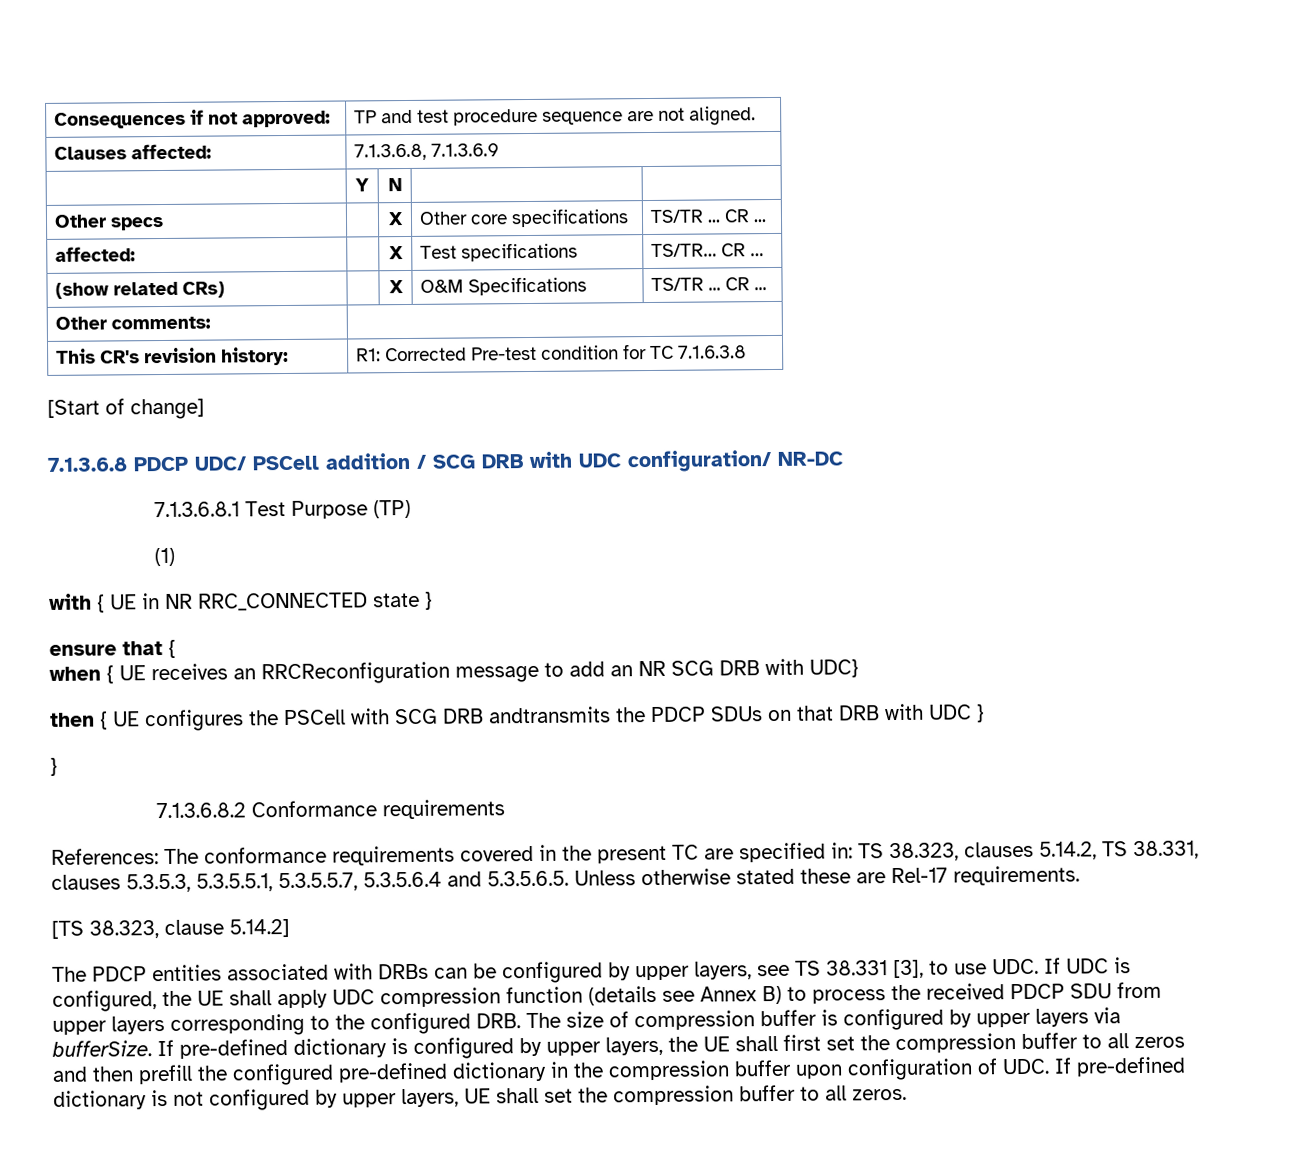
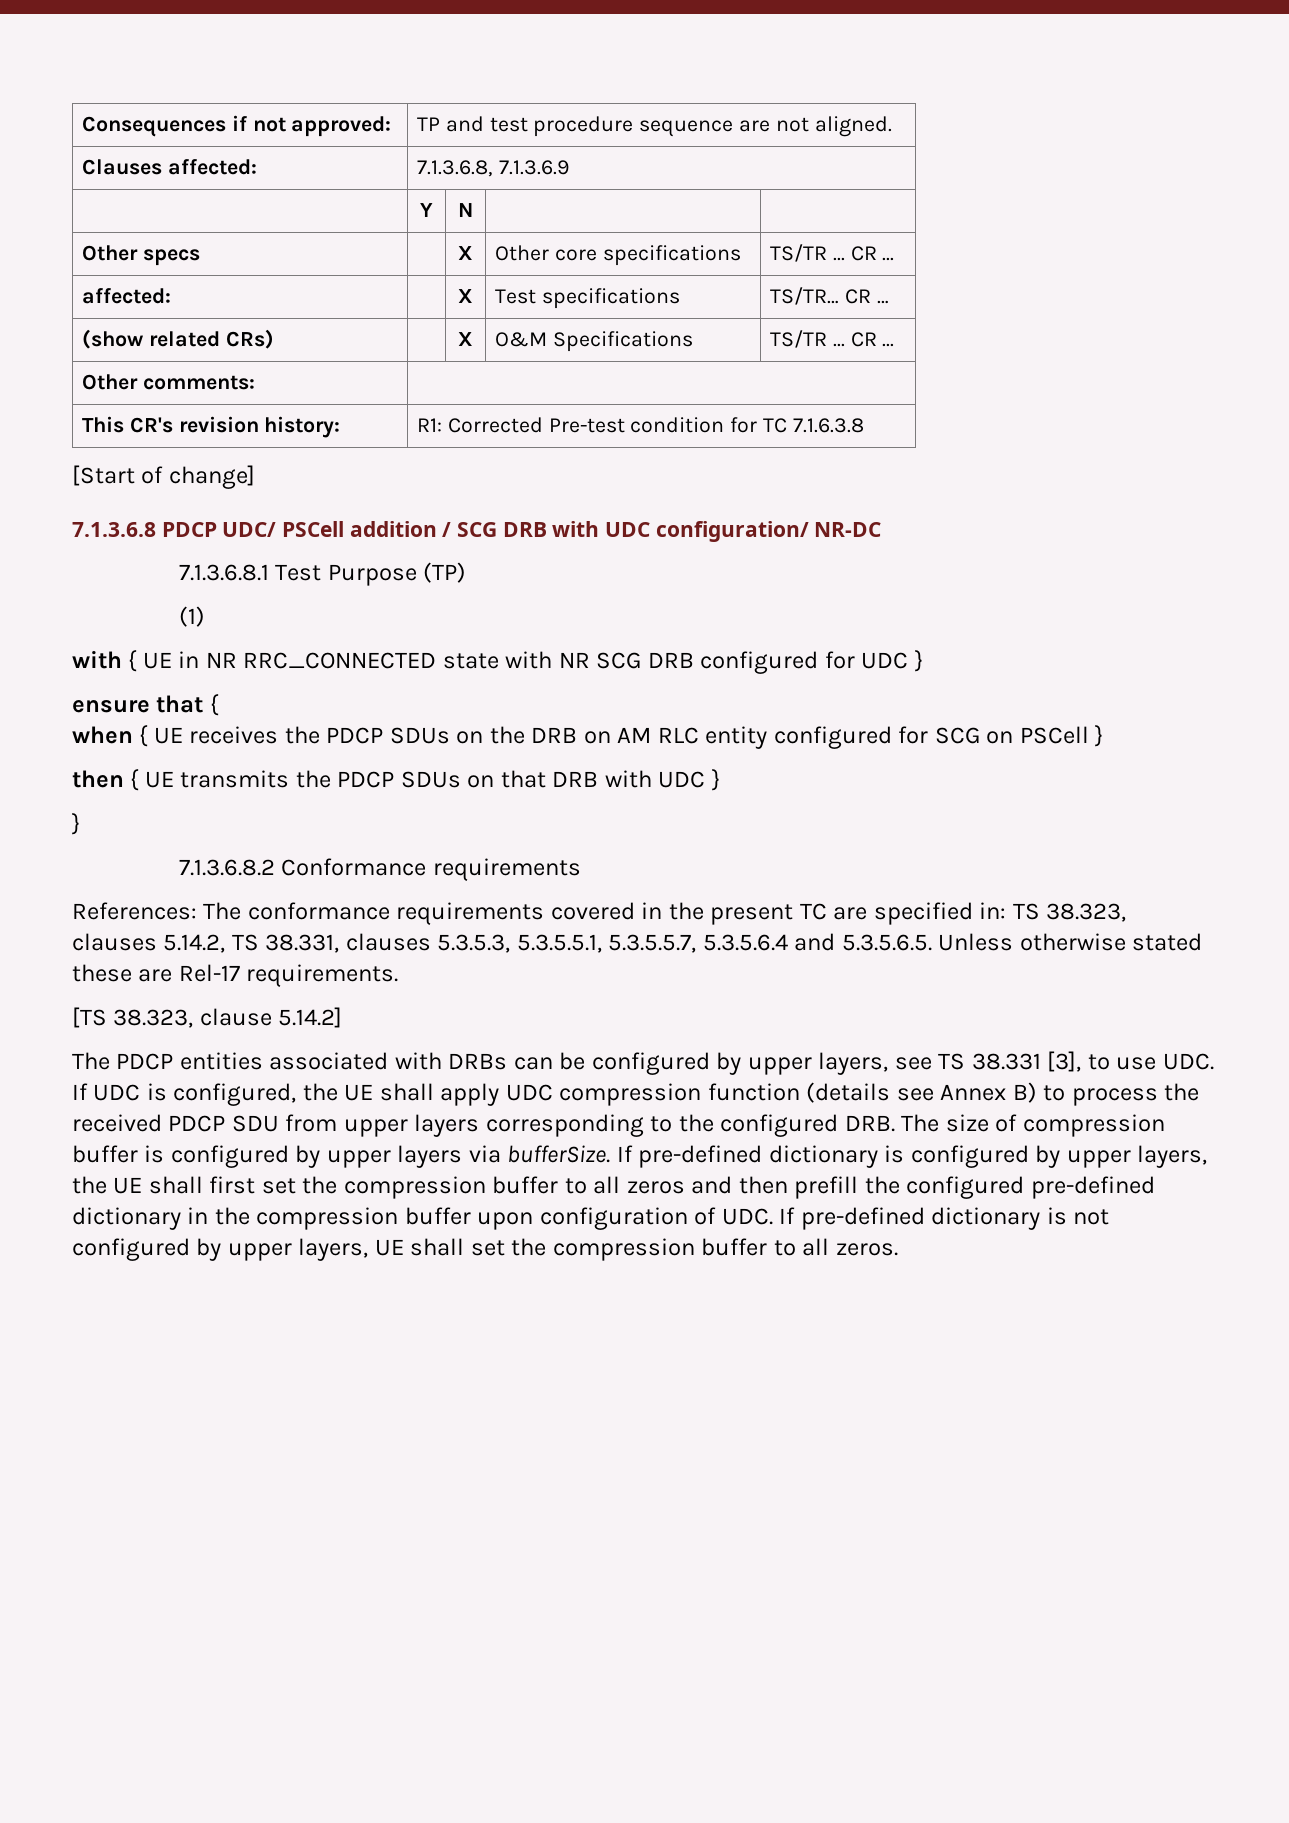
- with { UE in NR RRC_CONNECTED state }
+ with { UE in NR RRC_CONNECTED state with NR SCG DRB configured for UDC }
- when { UE receives an RRCReconfiguration message to add an NR SCG DRB with UDC}
- then { UE configures the PSCell with SCG DRB andtransmits the PDCP SDUs on that DRB with UDC }
+ when { UE receives the PDCP SDUs on the DRB on AM RLC entity configured for SCG on PSCell }
+ then { UE transmits the PDCP SDUs on that DRB with UDC }

